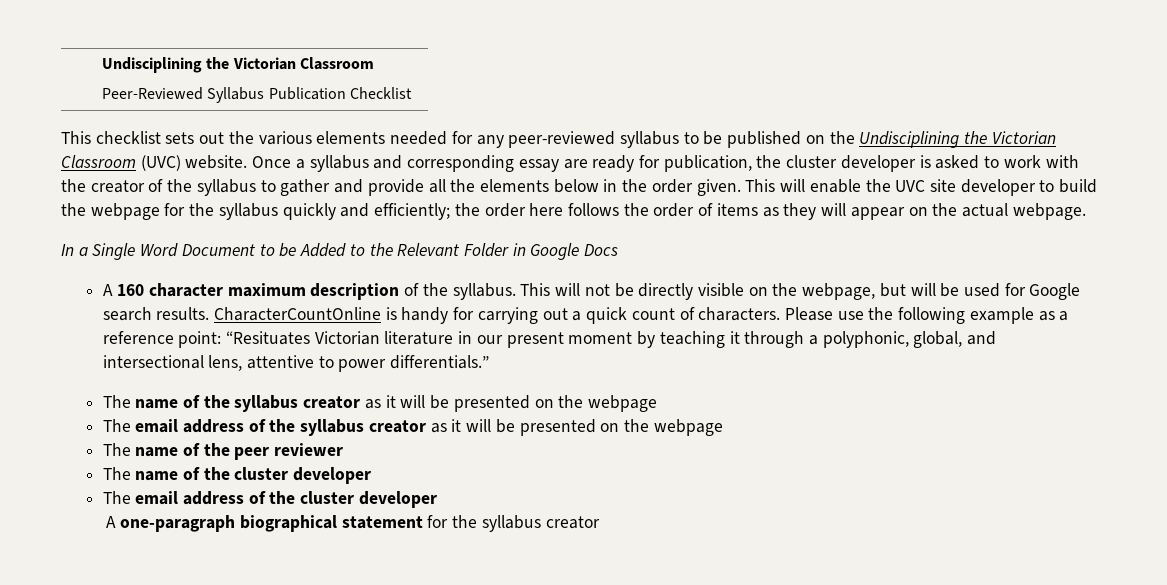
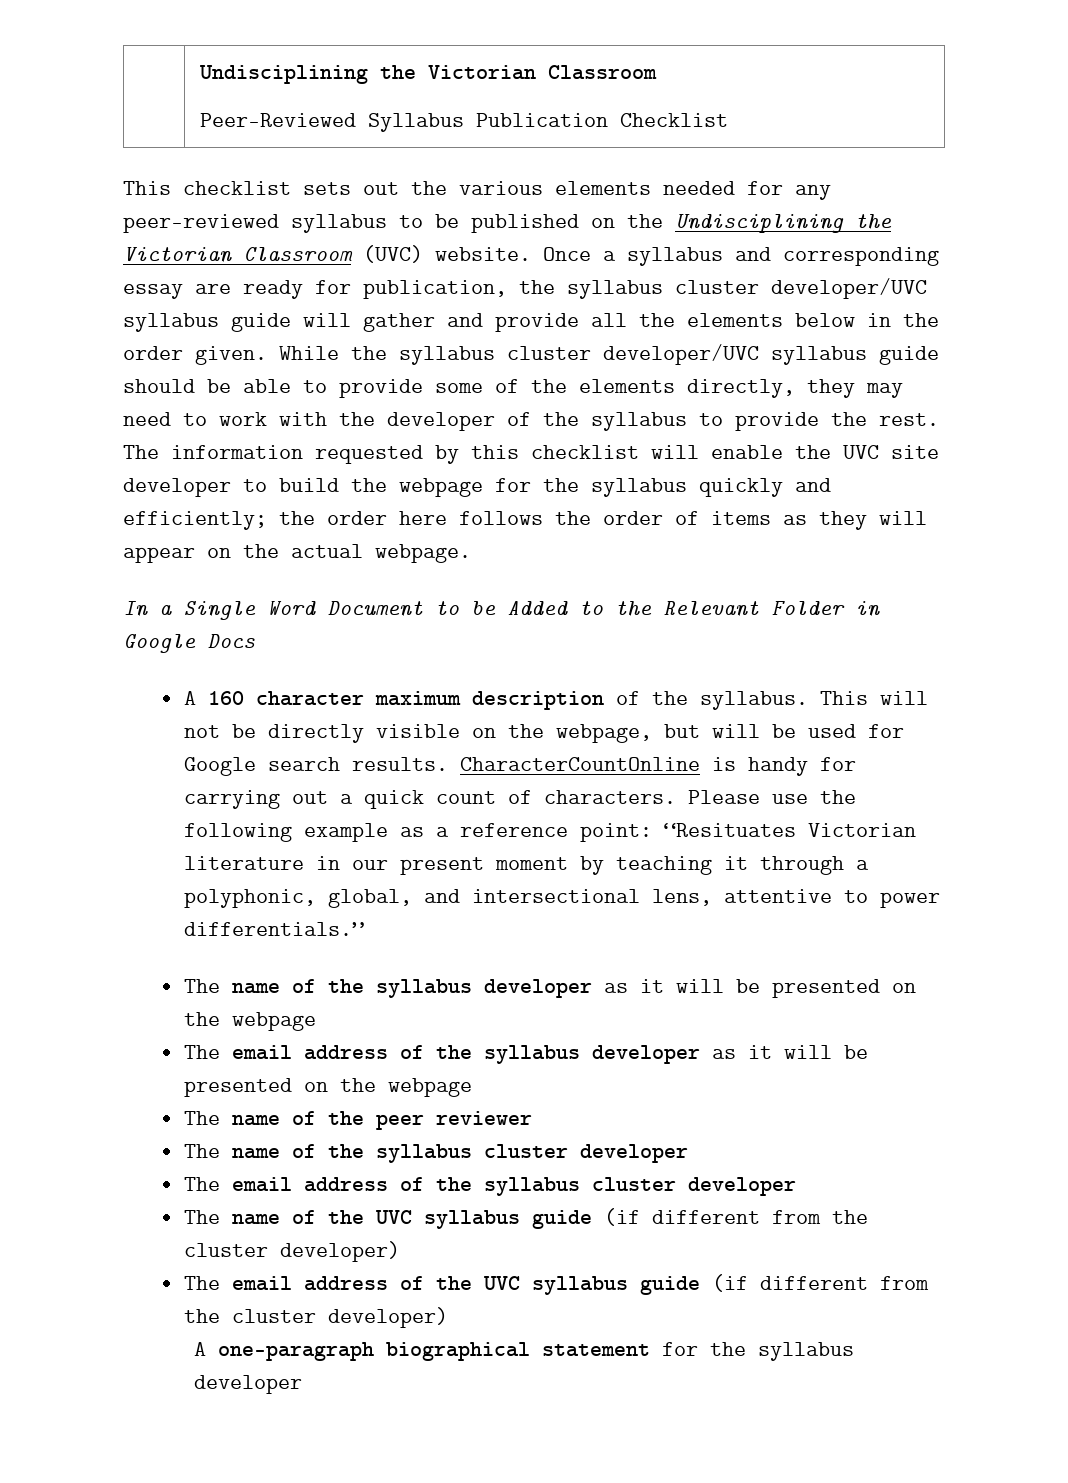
- Once a syllabus and corresponding essay are ready for publication, the cluster developer is asked to work with the creator of the syllabus to gather and provide all the elements below in the order given.
+ Once a syllabus and corresponding essay are ready for publication, the syllabus cluster developer/UVC syllabus guide will gather and provide all the elements below in the order given.
- This will enable the UVC site developer to build the webpage for the syllabus quickly and efficiently; the order here follows the order of items as they will appear on the actual webpage.
+ While the syllabus cluster developer/UVC syllabus guide should be able to provide some of the elements directly, they may need to work with the developer of the syllabus to provide the rest. The information requested by this checklist will enable the UVC site developer to build the webpage for the syllabus quickly and efficiently; the order here follows the order of items as they will appear on the actual webpage.
- The name of the syllabus creator as it will be presented on the webpage
+ The name of the syllabus developer as it will be presented on the webpage
- The email address of the syllabus creator as it will be presented on the webpage
+ The email address of the syllabus developer as it will be presented on the webpage
- The name of the cluster developer
+ The name of the syllabus cluster developer
- The email address of the cluster developer
+ The email address of the syllabus cluster developer
+ The name of the UVC syllabus guide (if different from the cluster developer)
+ The email address of the UVC syllabus guide (if different from the cluster developer)
- A one-paragraph biographical statement for the syllabus creator
+ A one-paragraph biographical statement for the syllabus developer

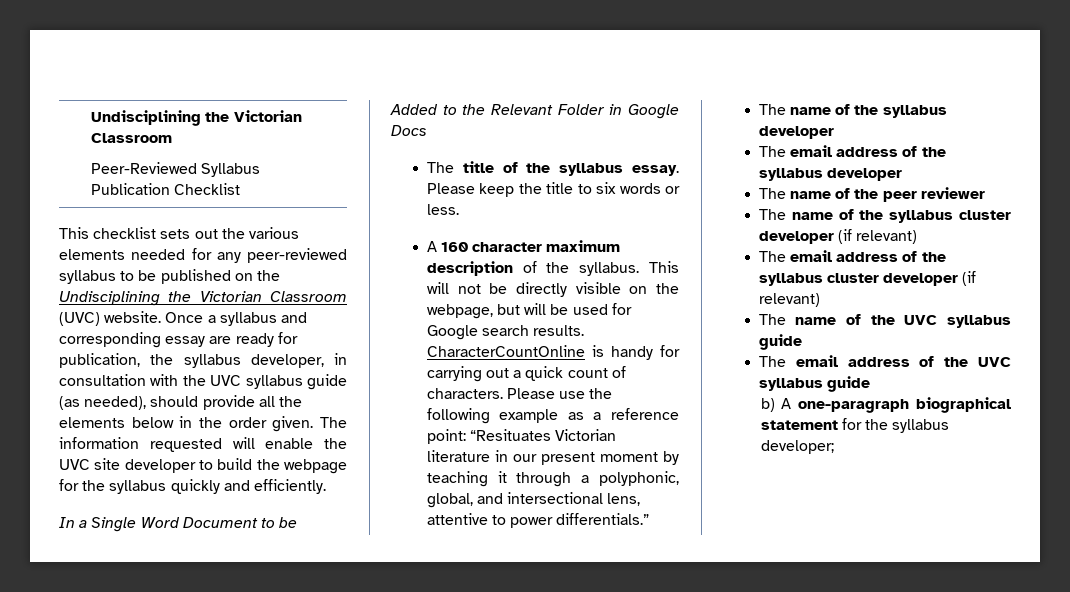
- Once a syllabus and corresponding essay are ready for publication, the syllabus cluster developer/UVC syllabus guide will gather and provide all the elements below in the order given.
+ Once a syllabus and corresponding essay are ready for publication, the syllabus developer, in consultation with the UVC syllabus guide (as needed), should provide all the elements below in the order given.
- While the syllabus cluster developer/UVC syllabus guide should be able to provide some of the elements directly, they may need to work with the developer of the syllabus to provide the rest. The information requested by this checklist will enable the UVC site developer to build the webpage for the syllabus quickly and efficiently; the order here follows the order of items as they will appear on the actual webpage.
+ The information requested will enable the UVC site developer to build the webpage for the syllabus quickly and efficiently.
+ The title of the syllabus essay. Please keep the title to six words or less.
- The name of the syllabus developer as it will be presented on the webpage
+ The name of the syllabus developer
- The email address of the syllabus developer as it will be presented on the webpage
+ The email address of the syllabus developer
- The name of the syllabus cluster developer
+ The name of the syllabus cluster developer (if relevant)
- The email address of the syllabus cluster developer
+ The email address of the syllabus cluster developer (if relevant)
- The name of the UVC syllabus guide (if different from the cluster developer)
+ The name of the UVC syllabus guide
- The email address of the UVC syllabus guide (if different from the cluster developer)
- A one-paragraph biographical statement for the syllabus developer
+ The email address of the UVC syllabus guide
+ b) A one-paragraph biographical statement for the syllabus developer;

